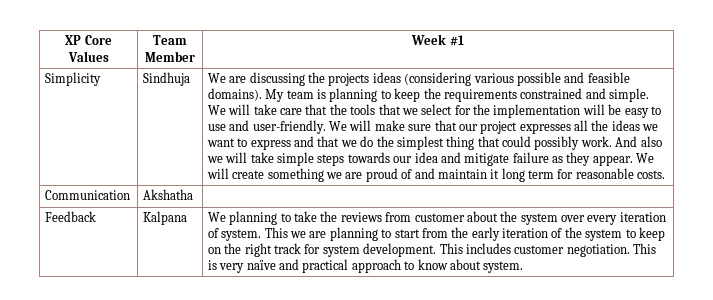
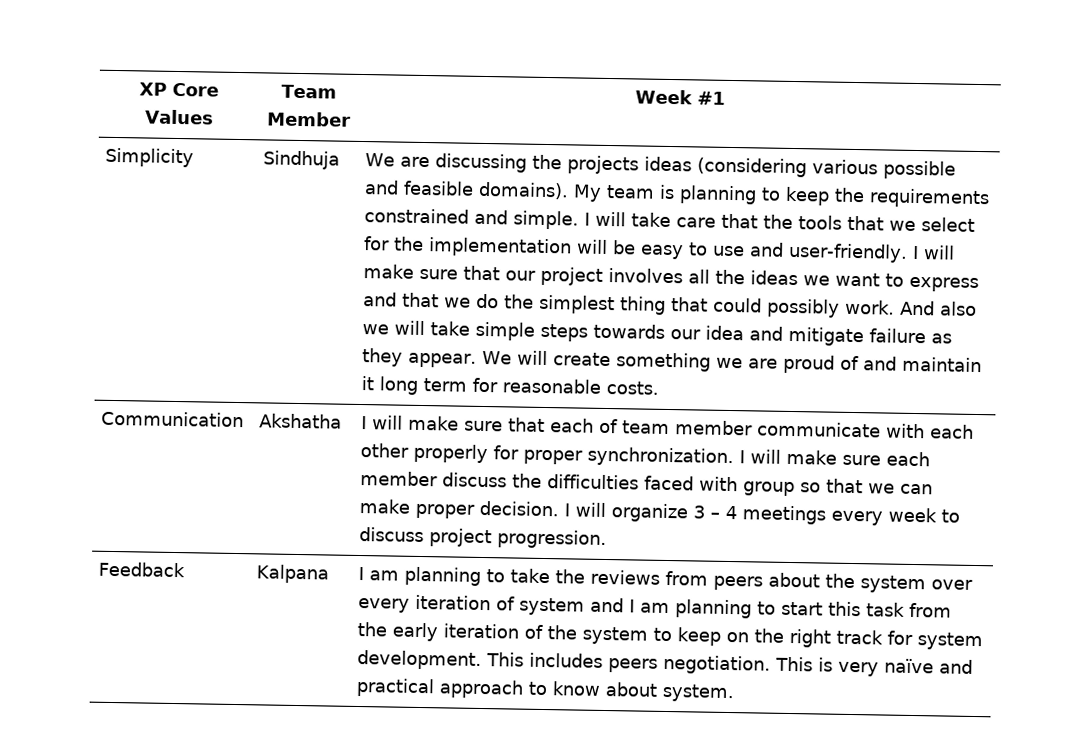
- We will take care that the tools that we select for the implementation will be easy to use and user-friendly.
+ I will take care that the tools that we select for the implementation will be easy to use and user-friendly.
- We will make sure that our project expresses all the ideas we want to express and that we do the simplest thing that could possibly work.
+ I will make sure that our project involves all the ideas we want to express and that we do the simplest thing that could possibly work.
+ I will make sure that each of team member communicate with each other properly for proper synchronization. I will make sure each member discuss the difficulties faced with group so that we can make proper decision. I will organize 3 – 4 meetings every week to discuss project progression.
- We planning to take the reviews from customer about the system over every iteration of system. This we are planning to start from the early iteration of the system to keep on the right track for system development.
+ I am planning to take the reviews from peers about the system over every iteration of system and I am planning to start this task from the early iteration of the system to keep on the right track for system development.
- This includes customer negotiation.
+ This includes peers negotiation.

